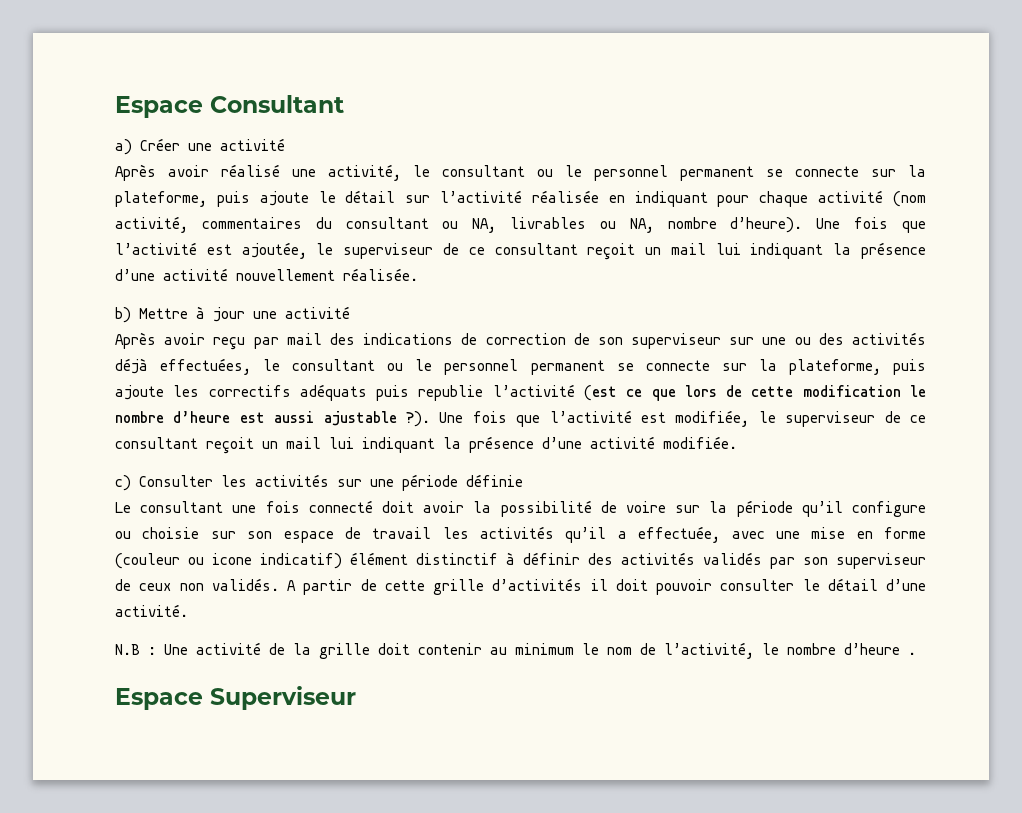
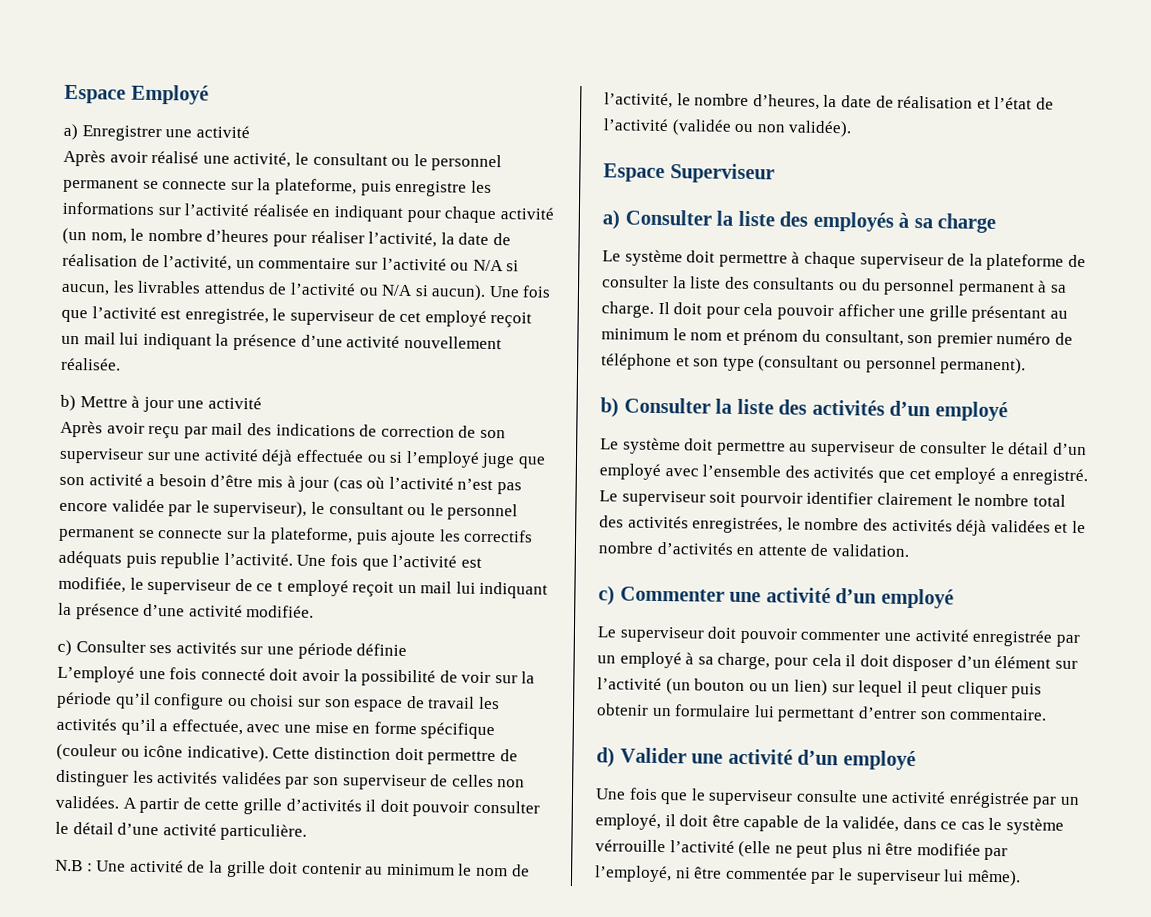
- Espace Consultant
- a) Créer une activité
+ Espace Employé
+ a) Enregistrer une activité
- Après avoir réalisé une activité, le consultant ou le personnel permanent se connecte sur la plateforme, puis ajoute le détail sur l’activité réalisée en indiquant pour chaque activité (nom activité, commentaires du consultant ou NA, livrables ou NA, nombre d’heure). Une fois que l’activité est ajoutée, le superviseur de ce consultant reçoit un mail lui indiquant la présence d’une activité nouvellement réalisée.
+ Après avoir réalisé une activité, le consultant ou le personnel permanent se connecte sur la plateforme, puis enregistre les informations sur l’activité réalisée en indiquant pour chaque activité (un nom, le nombre d’heures pour réaliser l’activité, la date de réalisation de l’activité, un commentaire sur l’activité ou N/A si aucun, les livrables attendus de l’activité ou N/A si aucun). Une fois que l’activité est enregistrée, le superviseur de cet employé reçoit un mail lui indiquant la présence d’une activité nouvellement réalisée.
- Après avoir reçu par mail des indications de correction de son superviseur sur une ou des activités déjà effectuées, le consultant ou le personnel permanent se connecte sur la plateforme, puis ajoute les correctifs adéquats puis republie l’activité (est ce que lors de cette modification le nombre d’heure est aussi ajustable ?).
+ Après avoir reçu par mail des indications de correction de son superviseur sur une activité déjà effectuée ou si l’employé juge que son activité a besoin d’être mis à jour (cas où l’activité n’est pas encore validée par le superviseur), le consultant ou le personnel permanent se connecte sur la plateforme, puis ajoute les correctifs adéquats puis republie l’activité.
- Une fois que l’activité est modifiée, le superviseur de ce consultant reçoit un mail lui indiquant la présence d’une activité modifiée.
+ Une fois que l’activité est modifiée, le superviseur de ce t employé reçoit un mail lui indiquant la présence d’une activité modifiée.
- c) Consulter les activités sur une période définie
+ c) Consulter ses activités sur une période définie
- Le consultant une fois connecté doit avoir la possibilité de voire sur la période qu’il configure ou choisie sur son espace de travail les activités qu’il a effectuée, avec une mise en forme (couleur ou icone indicatif) élément distinctif à définir des activités validés par son superviseur de ceux non validés.
+ L’employé une fois connecté doit avoir la possibilité de voir sur la période qu’il configure ou choisi sur son espace de travail les activités qu’il a effectuée, avec une mise en forme spécifique (couleur ou icône indicative). Cette distinction doit permettre de distinguer les activités validées par son superviseur de celles non validées.
- A partir de cette grille d’activités il doit pouvoir consulter le détail d’une activité.
+ A partir de cette grille d’activités il doit pouvoir consulter le détail d’une activité particulière.
- N.B : Une activité de la grille doit contenir au minimum le nom de l’activité, le nombre d’heure .
+ N.B : Une activité de la grille doit contenir au minimum le nom de l’activité, le nombre d’heures, la date de réalisation et l’état de l’activité (validée ou non validée).
  Espace Superviseur
+ a) Consulter la liste des employés à sa charge
+ Le système doit permettre à chaque superviseur de la plateforme de consulter la liste des consultants ou du personnel permanent à sa charge. Il doit pour cela pouvoir afficher une grille présentant au minimum le nom et prénom du consultant, son premier numéro de téléphone et son type (consultant ou personnel permanent).
+ b) Consulter la liste des activités d’un employé
+ Le système doit permettre au superviseur de consulter le détail d’un employé avec l’ensemble des activités que cet employé a enregistré. Le superviseur soit pourvoir identifier clairement le nombre total des activités enregistrées, le nombre des activités déjà validées et le nombre d’activités en attente de validation.
+ c) Commenter une activité d’un employé
+ Le superviseur doit pouvoir commenter une activité enregistrée par un employé à sa charge, pour cela il doit disposer d’un élément sur l’activité (un bouton ou un lien) sur lequel il peut cliquer puis obtenir un formulaire lui permettant d’entrer son commentaire.
+ d) Valider une activité d’un employé
+ Une fois que le superviseur consulte une activité enrégistrée par un employé, il doit être capable de la validée, dans ce cas le système vérrouille l’activité (elle ne peut plus ni être modifiée par l’employé, ni être commentée par le superviseur lui même).

